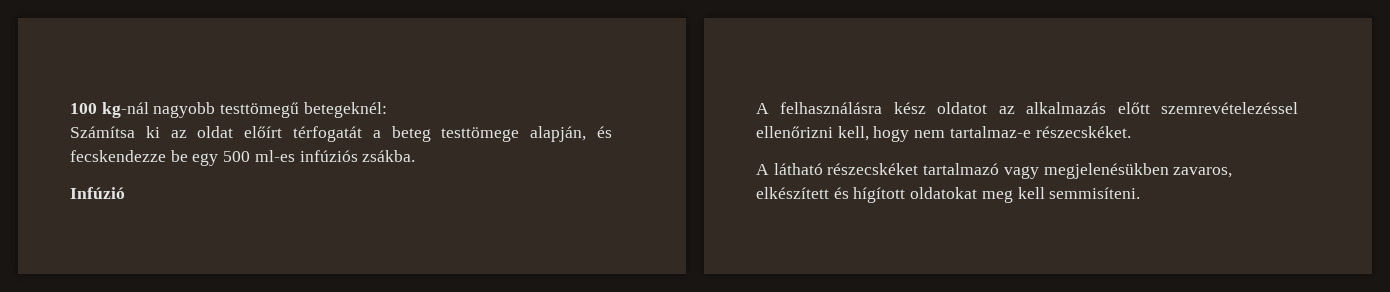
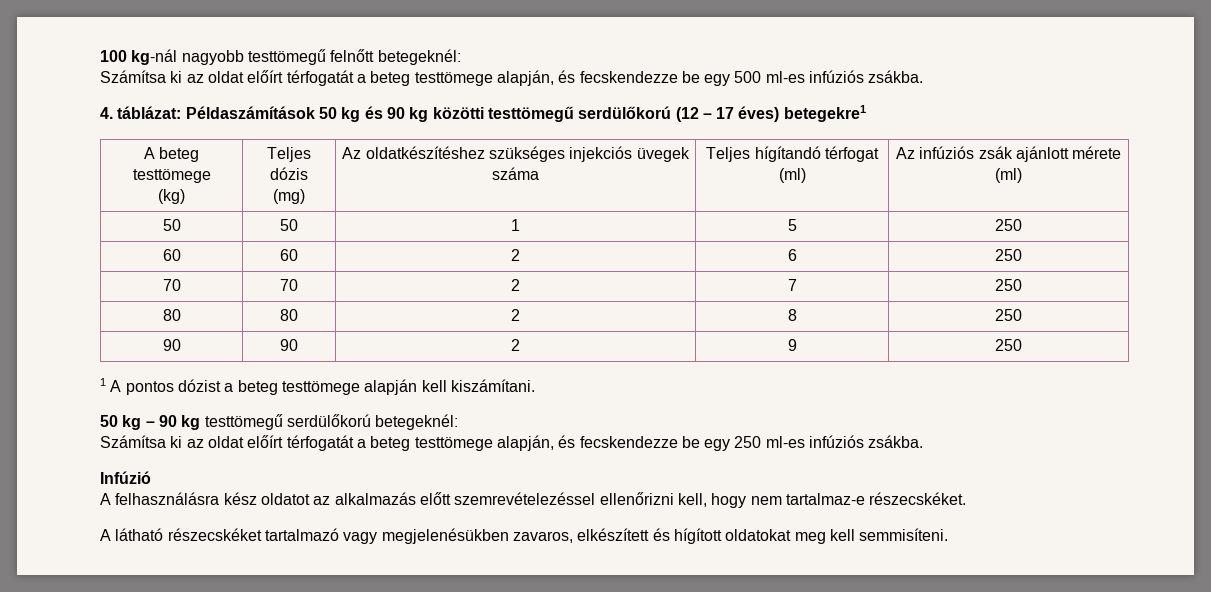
- 100 kg-nál nagyobb testtömegű betegeknél:
+ 100 kg-nál nagyobb testtömegű felnőtt betegeknél:
+ 4. táblázat: Példaszámítások 50 kg és 90 kg közötti testtömegű serdülőkorú (12 – 17 éves) betegekre1
+ A beteg testtömege
+ (kg) | Teljes dózis
+ (mg) | Az oldatkészítéshez szükséges injekciós üvegek száma | Teljes hígítandó térfogat (ml) | Az infúziós zsák ajánlott mérete (ml)
+ 50 | 50 | 1 | 5 | 250
+ 60 | 60 | 2 | 6 | 250
+ 70 | 70 | 2 | 7 | 250
+ 80 | 80 | 2 | 8 | 250
+ 90 | 90 | 2 | 9 | 250
+ 1 A pontos dózist a beteg testtömege alapján kell kiszámítani.
+ 50 kg – 90 kg testtömegű serdülőkorú betegeknél:
+ Számítsa ki az oldat előírt térfogatát a beteg testtömege alapján, és fecskendezze be egy 250 ml-es infúziós zsákba.

